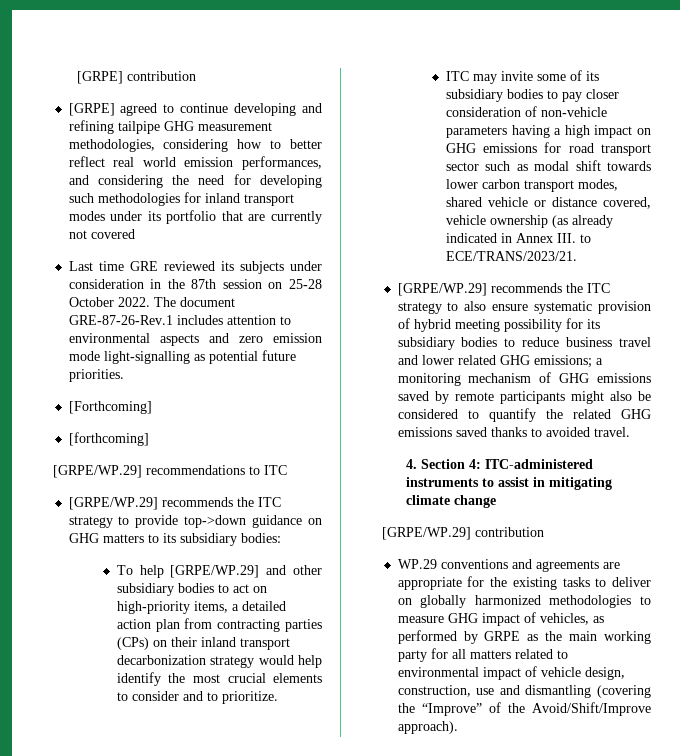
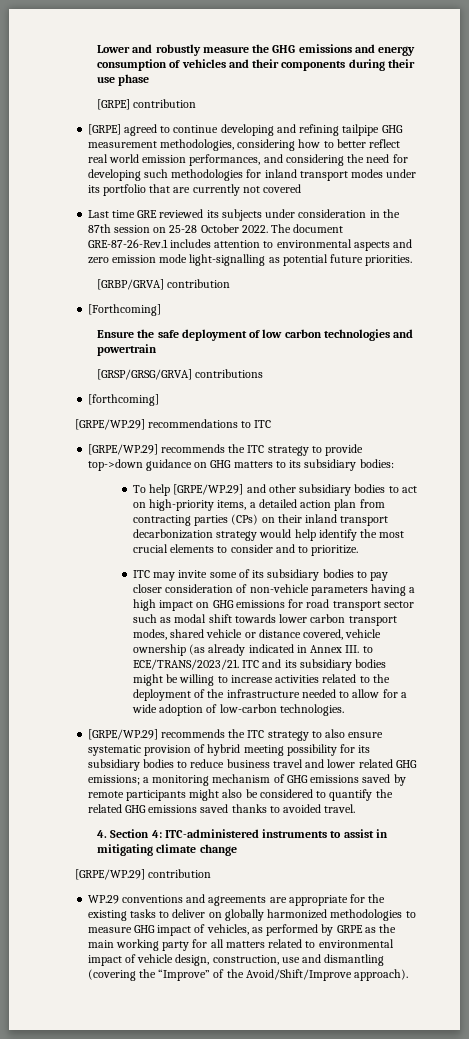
+ Lower and robustly measure the GHG emissions and energy consumption of vehicles and their components during their use phase
+ [GRBP/GRVA] contribution
+ Ensure the safe deployment of low carbon technologies and powertrain
+ [GRSP/GRSG/GRVA] contributions
+ ITC and its subsidiary bodies might be willing to increase activities related to the deployment of the infrastructure needed to allow for a wide adoption of low-carbon technologies.

